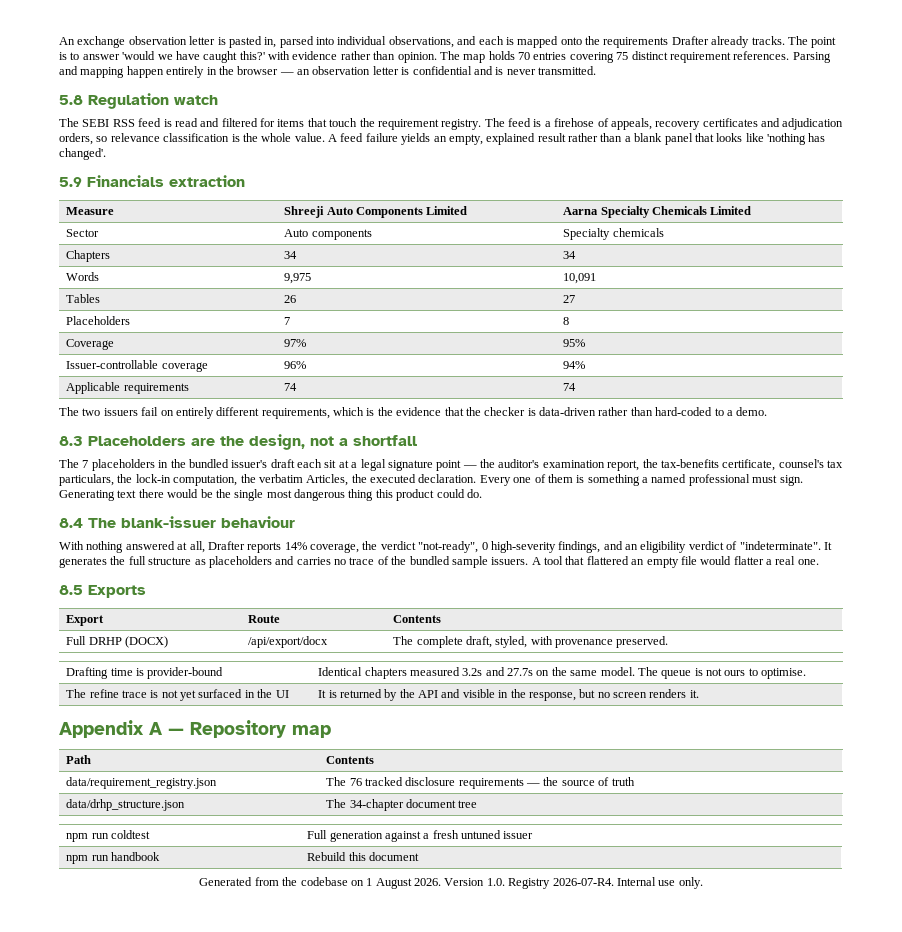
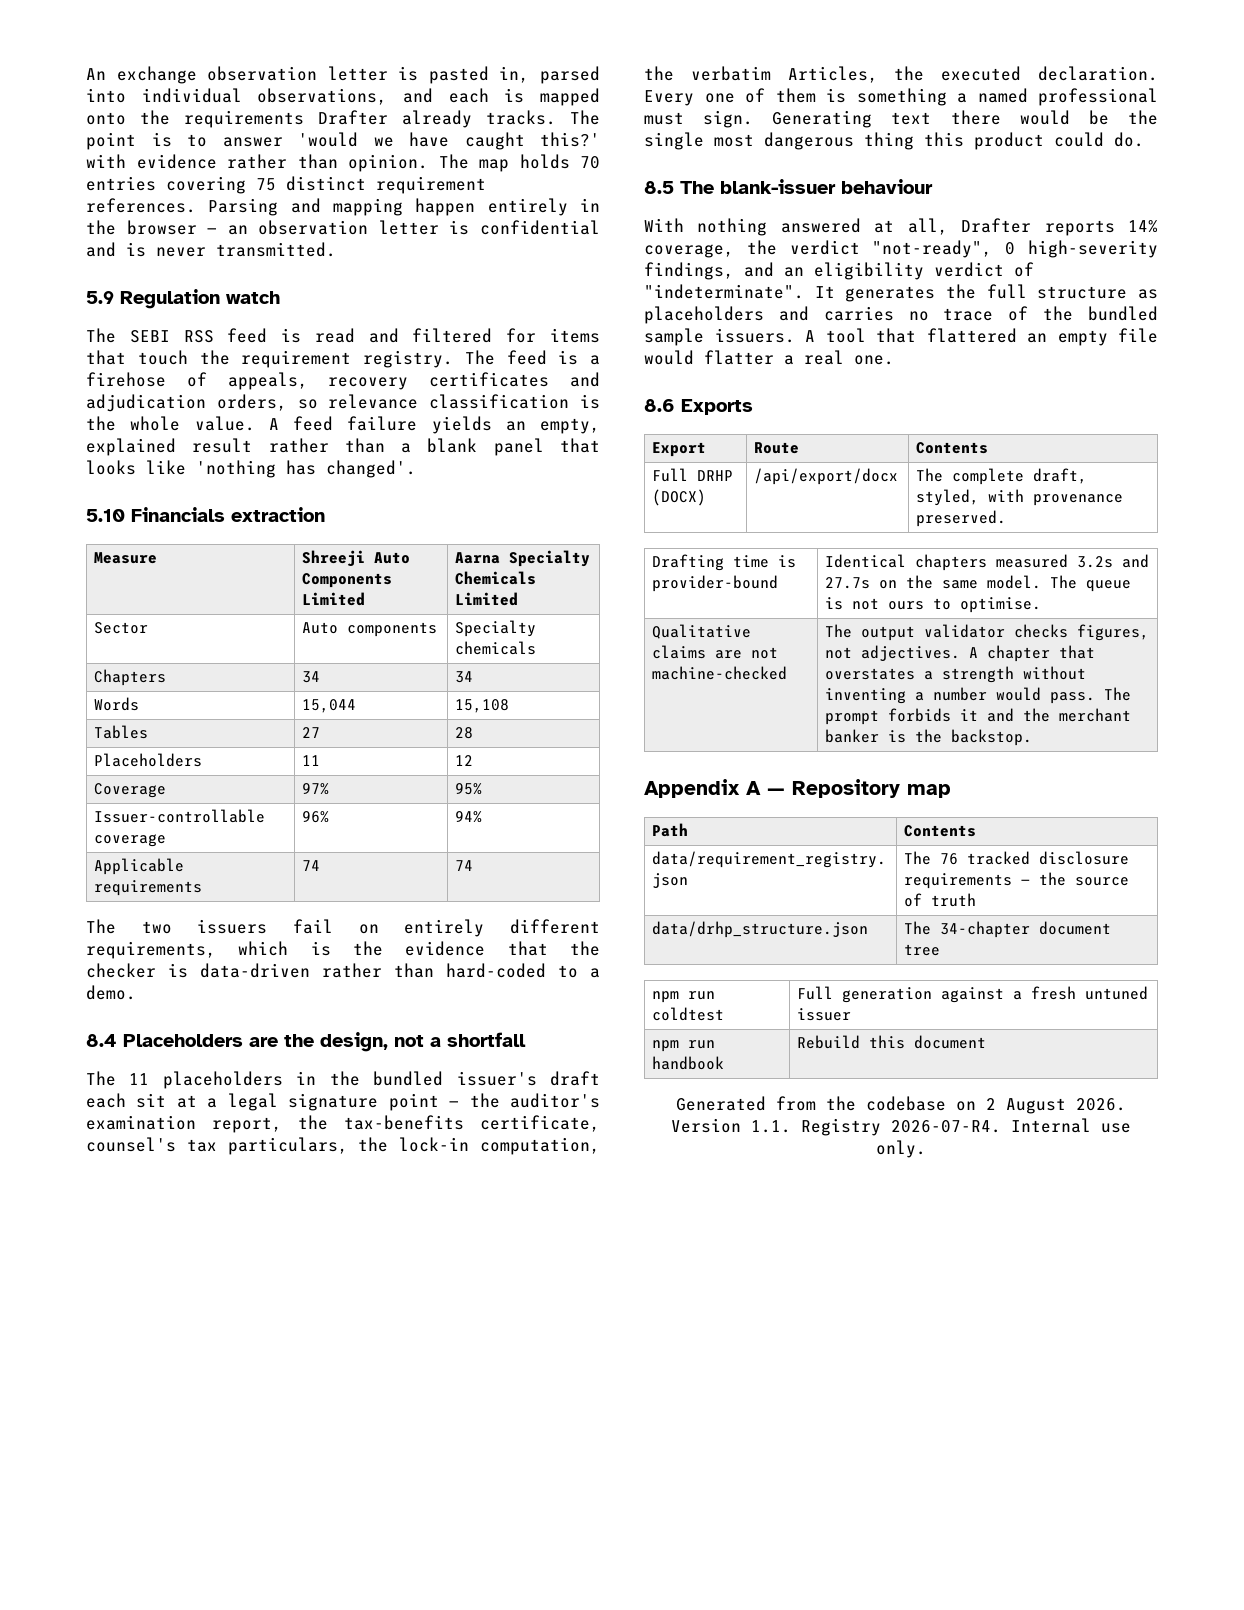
- 5.8 Regulation watch
+ 5.9 Regulation watch
- 5.9 Financials extraction
+ 5.10 Financials extraction
- Words | 9,975 | 10,091
+ Words | 15,044 | 15,108
- Tables | 26 | 27
+ Tables | 27 | 28
- Placeholders | 7 | 8
+ Placeholders | 11 | 12
- 8.3 Placeholders are the design, not a shortfall
+ 8.4 Placeholders are the design, not a shortfall
- The 7 placeholders in the bundled issuer's draft each sit at a legal signature point — the auditor's examination report, the tax-benefits certificate, counsel's tax particulars, the lock-in computation, the verbatim Articles, the executed declaration.
+ The 11 placeholders in the bundled issuer's draft each sit at a legal signature point — the auditor's examination report, the tax-benefits certificate, counsel's tax particulars, the lock-in computation, the verbatim Articles, the executed declaration.
- 8.4 The blank-issuer behaviour
+ 8.5 The blank-issuer behaviour
- 8.5 Exports
+ 8.6 Exports
- The refine trace is not yet surfaced in the UI | It is returned by the API and visible in the response, but no screen renders it.
+ Qualitative claims are not machine-checked | The output validator checks figures, not adjectives. A chapter that overstates a strength without inventing a number would pass. The prompt forbids it and the merchant banker is the backstop.
- Generated from the codebase on 1 August 2026.
+ Generated from the codebase on 2 August 2026.
- Version 1.0. Registry 2026-07-R4.
+ Version 1.1. Registry 2026-07-R4.

